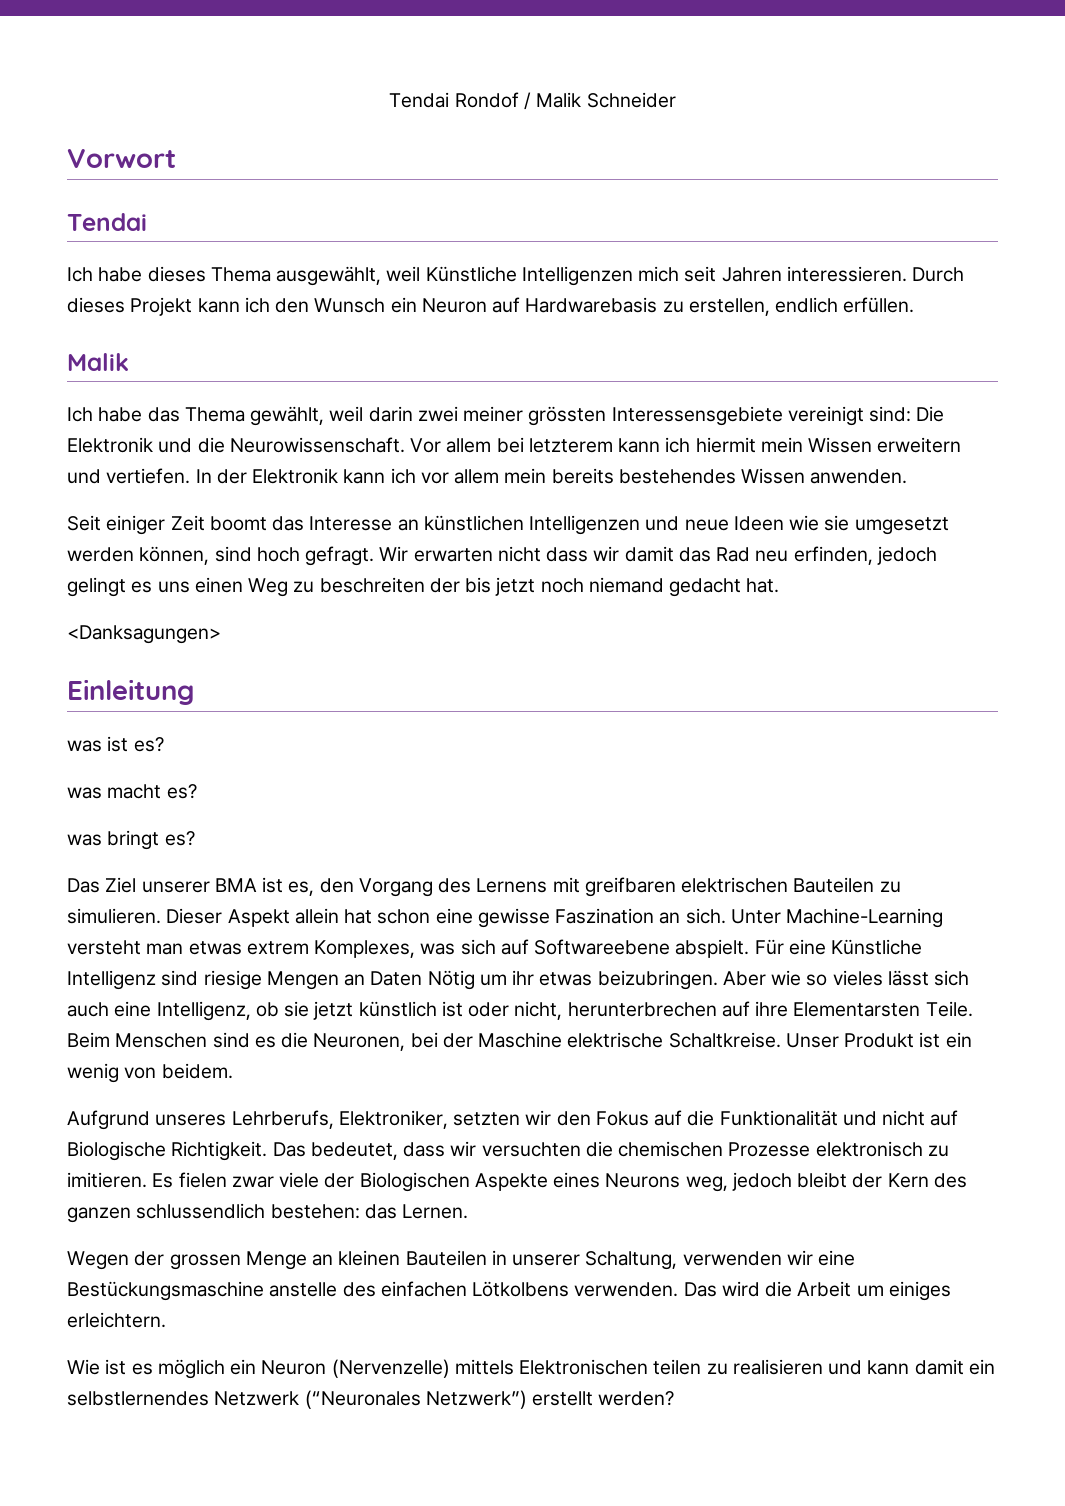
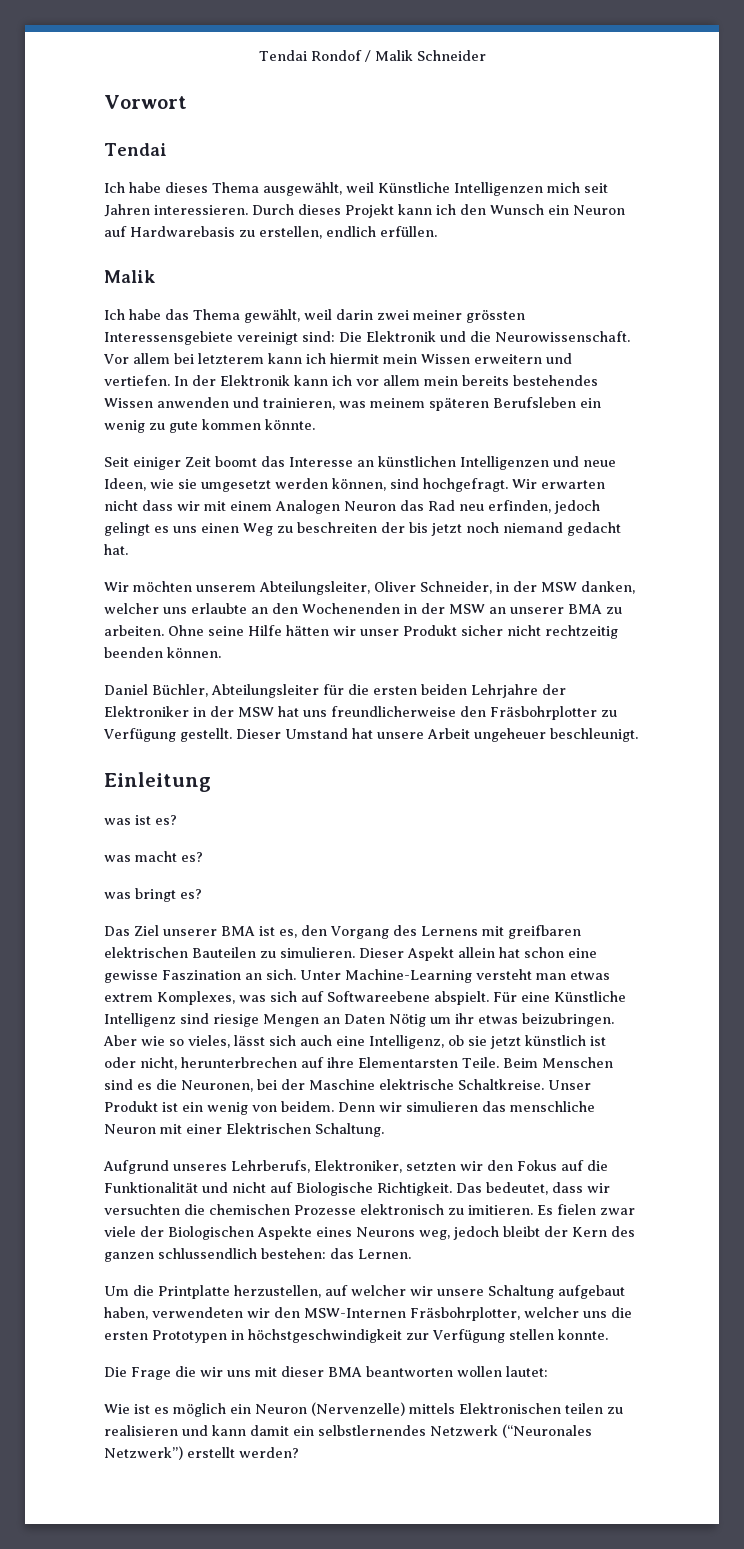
- In der Elektronik kann ich vor allem mein bereits bestehendes Wissen anwenden.
+ In der Elektronik kann ich vor allem mein bereits bestehendes Wissen anwenden und trainieren, was meinem späteren Berufsleben ein wenig zu gute kommen könnte.
- Seit einiger Zeit boomt das Interesse an künstlichen Intelligenzen und neue Ideen wie sie umgesetzt werden können, sind hoch gefragt.
+ Seit einiger Zeit boomt das Interesse an künstlichen Intelligenzen und neue Ideen, wie sie umgesetzt werden können, sind hochgefragt.
- Wir erwarten nicht dass wir damit das Rad neu erfinden, jedoch gelingt es uns einen Weg zu beschreiten der bis jetzt noch niemand gedacht hat.
+ Wir erwarten nicht dass wir mit einem Analogen Neuron das Rad neu erfinden, jedoch gelingt es uns einen Weg zu beschreiten der bis jetzt noch niemand gedacht hat.
- <Danksagungen>
+ Wir möchten unserem Abteilungsleiter, Oliver Schneider, in der MSW danken, welcher uns erlaubte an den Wochenenden in der MSW an unserer BMA zu arbeiten. Ohne seine Hilfe hätten wir unser Produkt sicher nicht rechtzeitig beenden können.
+ Daniel Büchler, Abteilungsleiter für die ersten beiden Lehrjahre der Elektroniker in der MSW hat uns freundlicherweise den Fräsbohrplotter zu Verfügung gestellt. Dieser Umstand hat unsere Arbeit ungeheuer beschleunigt.
- Aber wie so vieles lässt sich auch eine Intelligenz, ob sie jetzt künstlich ist oder nicht, herunterbrechen auf ihre Elementarsten Teile.
+ Aber wie so vieles, lässt sich auch eine Intelligenz, ob sie jetzt künstlich ist oder nicht, herunterbrechen auf ihre Elementarsten Teile.
+ Denn wir simulieren das menschliche Neuron mit einer Elektrischen Schaltung.
- Wegen der grossen Menge an kleinen Bauteilen in unserer Schaltung, verwenden wir eine Bestückungsmaschine anstelle des einfachen Lötkolbens verwenden. Das wird die Arbeit um einiges erleichtern.
+ Um die Printplatte herzustellen, auf welcher wir unsere Schaltung aufgebaut haben, verwendeten wir den MSW-Internen Fräsbohrplotter, welcher uns die ersten Prototypen in höchstgeschwindigkeit zur Verfügung stellen konnte.
+ Die Frage die wir uns mit dieser BMA beantworten wollen lautet:

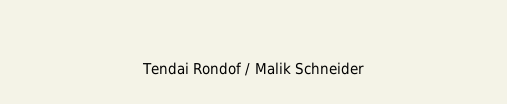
- Vorwort
- Tendai
- Ich habe dieses Thema ausgewählt, weil Künstliche Intelligenzen mich seit Jahren interessieren. Durch dieses Projekt kann ich den Wunsch ein Neuron auf Hardwarebasis zu erstellen, endlich erfüllen.
- Malik
- Ich habe das Thema gewählt, weil darin zwei meiner grössten Interessensgebiete vereinigt sind: Die Elektronik und die Neurowissenschaft. Vor allem bei letzterem kann ich hiermit mein Wissen erweitern und vertiefen. In der Elektronik kann ich vor allem mein bereits bestehendes Wissen anwenden und trainieren, was meinem späteren Berufsleben ein wenig zu gute kommen könnte.
- Seit einiger Zeit boomt das Interesse an künstlichen Intelligenzen und neue Ideen, wie sie umgesetzt werden können, sind hochgefragt. Wir erwarten nicht dass wir mit einem Analogen Neuron das Rad neu erfinden, jedoch gelingt es uns einen Weg zu beschreiten der bis jetzt noch niemand gedacht hat.
- Wir möchten unserem Abteilungsleiter, Oliver Schneider, in der MSW danken, welcher uns erlaubte an den Wochenenden in der MSW an unserer BMA zu arbeiten. Ohne seine Hilfe hätten wir unser Produkt sicher nicht rechtzeitig beenden können.
- Daniel Büchler, Abteilungsleiter für die ersten beiden Lehrjahre der Elektroniker in der MSW hat uns freundlicherweise den Fräsbohrplotter zu Verfügung gestellt. Dieser Umstand hat unsere Arbeit ungeheuer beschleunigt.
- Einleitung
- was ist es?
- was macht es?
- was bringt es?
- Das Ziel unserer BMA ist es, den Vorgang des Lernens mit greifbaren elektrischen Bauteilen zu simulieren. Dieser Aspekt allein hat schon eine gewisse Faszination an sich. Unter Machine-Learning versteht man etwas extrem Komplexes, was sich auf Softwareebene abspielt. Für eine Künstliche Intelligenz sind riesige Mengen an Daten Nötig um ihr etwas beizubringen. Aber wie so vieles, lässt sich auch eine Intelligenz, ob sie jetzt künstlich ist oder nicht, herunterbrechen auf ihre Elementarsten Teile. Beim Menschen sind es die Neuronen, bei der Maschine elektrische Schaltkreise. Unser Produkt ist ein wenig von beidem. Denn wir simulieren das menschliche Neuron mit einer Elektrischen Schaltung.
- Aufgrund unseres Lehrberufs, Elektroniker, setzten wir den Fokus auf die Funktionalität und nicht auf Biologische Richtigkeit. Das bedeutet, dass wir versuchten die chemischen Prozesse elektronisch zu imitieren. Es fielen zwar viele der Biologischen Aspekte eines Neurons weg, jedoch bleibt der Kern des ganzen schlussendlich bestehen: das Lernen.
- Um die Printplatte herzustellen, auf welcher wir unsere Schaltung aufgebaut haben, verwendeten wir den MSW-Internen Fräsbohrplotter, welcher uns die ersten Prototypen in höchstgeschwindigkeit zur Verfügung stellen konnte.
- Die Frage die wir uns mit dieser BMA beantworten wollen lautet:
- Wie ist es möglich ein Neuron (Nervenzelle) mittels Elektronischen teilen zu realisieren und kann damit ein selbstlernendes Netzwerk (“Neuronales Netzwerk”) erstellt werden?

